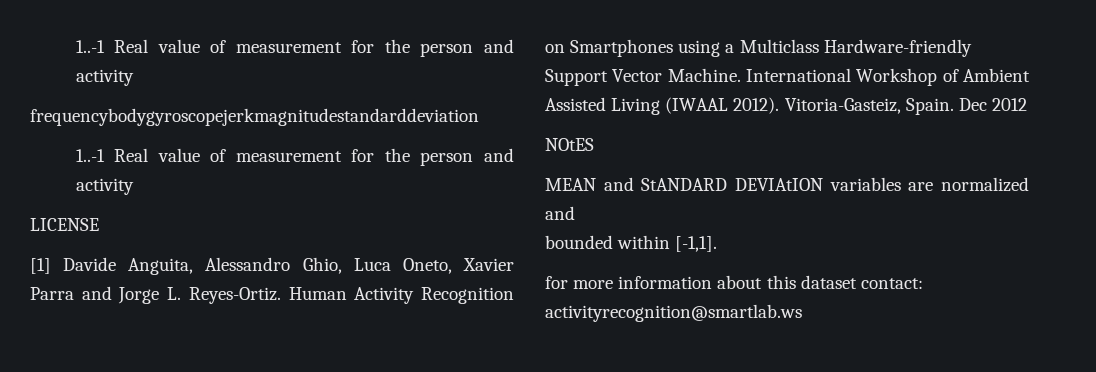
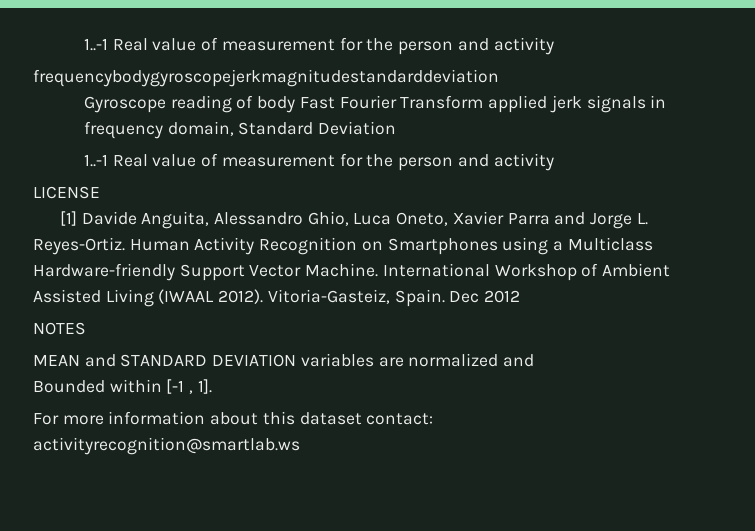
+ Gyroscope reading of body Fast Fourier Transform applied jerk signals in frequency domain, Standard Deviation
- NOtES
+ NOTES
- MEAN and StANDARD DEVIAtION variables are normalized and
+ MEAN and STANDARD DEVIATION variables are normalized and
- bounded within [-1,1].
- for more information about this dataset contact: activityrecognition@smartlab.ws
+ Bounded within [-1 , 1].
+ For more information about this dataset contact: activityrecognition@smartlab.ws

